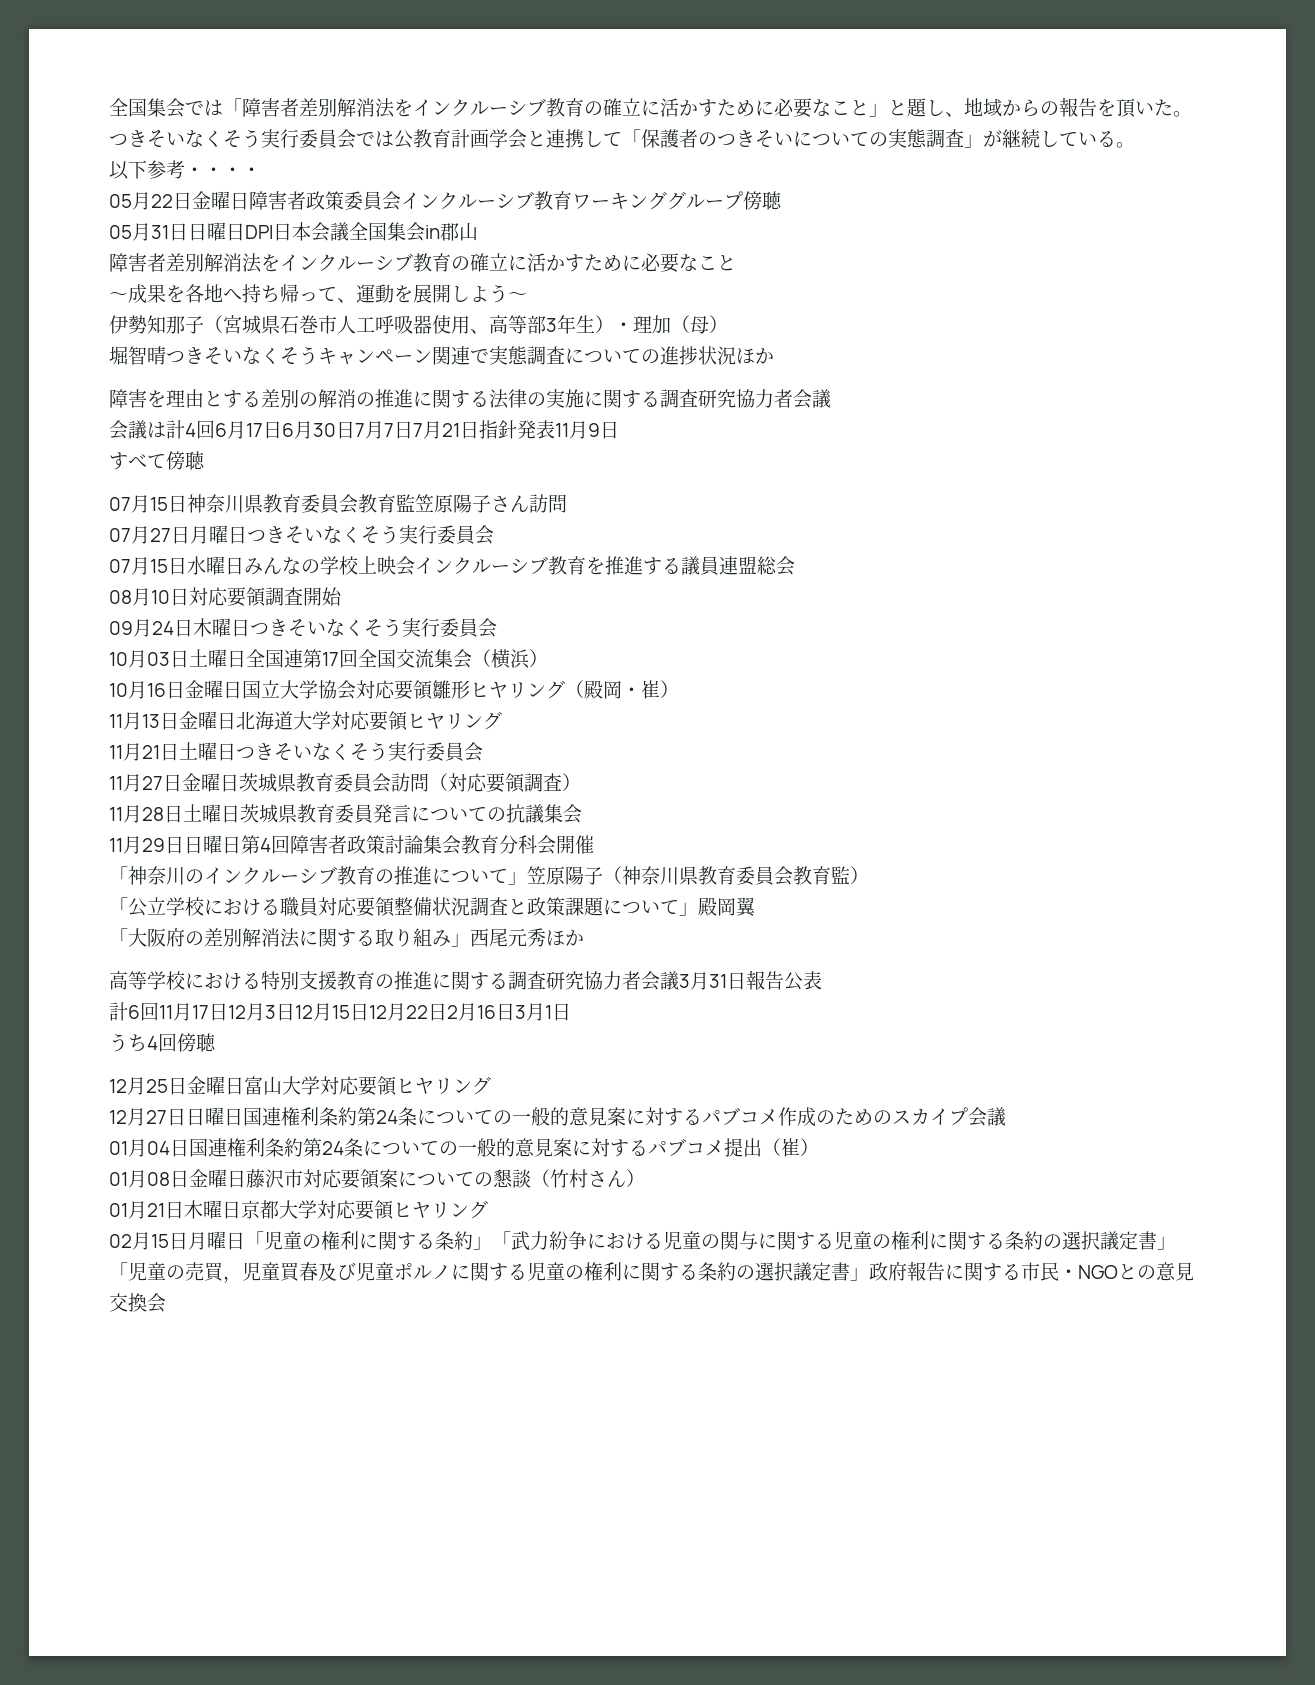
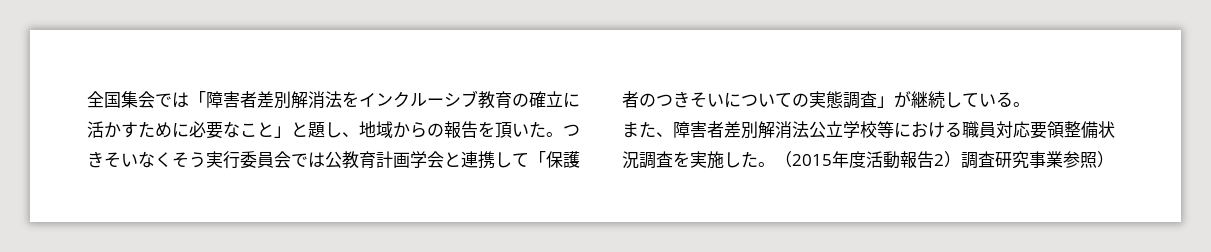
- 以下参考・・・・
- 05月22日金曜日障害者政策委員会インクルーシブ教育ワーキンググループ傍聴
- 05月31日日曜日DPI日本会議全国集会in郡山
- 障害者差別解消法をインクルーシブ教育の確立に活かすために必要なこと
- ～成果を各地へ持ち帰って、運動を展開しよう～
- 伊勢知那子（宮城県石巻市人工呼吸器使用、高等部3年生）・理加（母）
- 堀智晴つきそいなくそうキャンペーン関連で実態調査についての進捗状況ほか
- 障害を理由とする差別の解消の推進に関する法律の実施に関する調査研究協力者会議
- 会議は計4回6月17日6月30日7月7日7月21日指針発表11月9日
- すべて傍聴
- 07月15日神奈川県教育委員会教育監笠原陽子さん訪問
- 07月27日月曜日つきそいなくそう実行委員会
- 07月15日水曜日みんなの学校上映会インクルーシブ教育を推進する議員連盟総会
- 08月10日対応要領調査開始
- 09月24日木曜日つきそいなくそう実行委員会
- 10月03日土曜日全国連第17回全国交流集会（横浜）
- 10月16日金曜日国立大学協会対応要領雛形ヒヤリング（殿岡・崔）
- 11月13日金曜日北海道大学対応要領ヒヤリング
- 11月21日土曜日つきそいなくそう実行委員会
- 11月27日金曜日茨城県教育委員会訪問（対応要領調査）
- 11月28日土曜日茨城県教育委員発言についての抗議集会
- 11月29日日曜日第4回障害者政策討論集会教育分科会開催
- 「神奈川のインクルーシブ教育の推進について」笠原陽子（神奈川県教育委員会教育監）
- 「公立学校における職員対応要領整備状況調査と政策課題について」殿岡翼
- 「大阪府の差別解消法に関する取り組み」西尾元秀ほか
- 高等学校における特別支援教育の推進に関する調査研究協力者会議3月31日報告公表
- 計6回11月17日12月3日12月15日12月22日2月16日3月1日
- うち4回傍聴
- 12月25日金曜日富山大学対応要領ヒヤリング
- 12月27日日曜日国連権利条約第24条についての一般的意見案に対するパブコメ作成のためのスカイプ会議
- 01月04日国連権利条約第24条についての一般的意見案に対するパブコメ提出（崔）
- 01月08日金曜日藤沢市対応要領案についての懇談（竹村さん）
- 01月21日木曜日京都大学対応要領ヒヤリング
- 02月15日月曜日「児童の権利に関する条約」「武力紛争における児童の関与に関する児童の権利に関する条約の選択議定書」「児童の売買，児童買春及び児童ポルノに関する児童の権利に関する条約の選択議定書」政府報告に関する市民・NGOとの意見交換会
+ また、障害者差別解消法公立学校等における職員対応要領整備状況調査を実施した。（2015年度活動報告2）調査研究事業参照）

